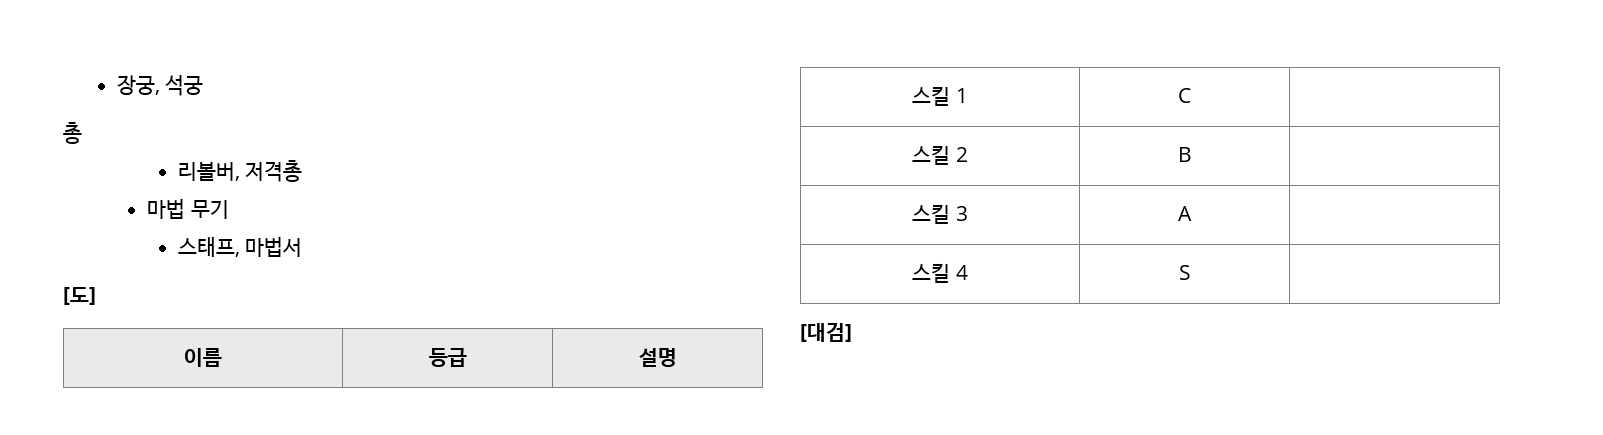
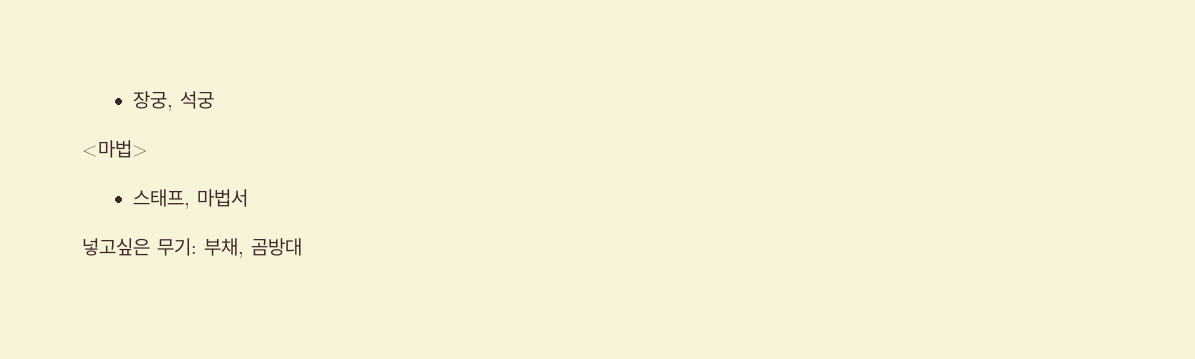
- 총
- 리볼버, 저격총
- 마법 무기
+ <마법>
  스태프, 마법서
- [도]
- 이름 | 등급 | 설명
- 스킬 1 | C |
- 스킬 2 | B |
- 스킬 3 | A |
- 스킬 4 | S |
- [대검]
+ 넣고싶은 무기: 부채, 곰방대

